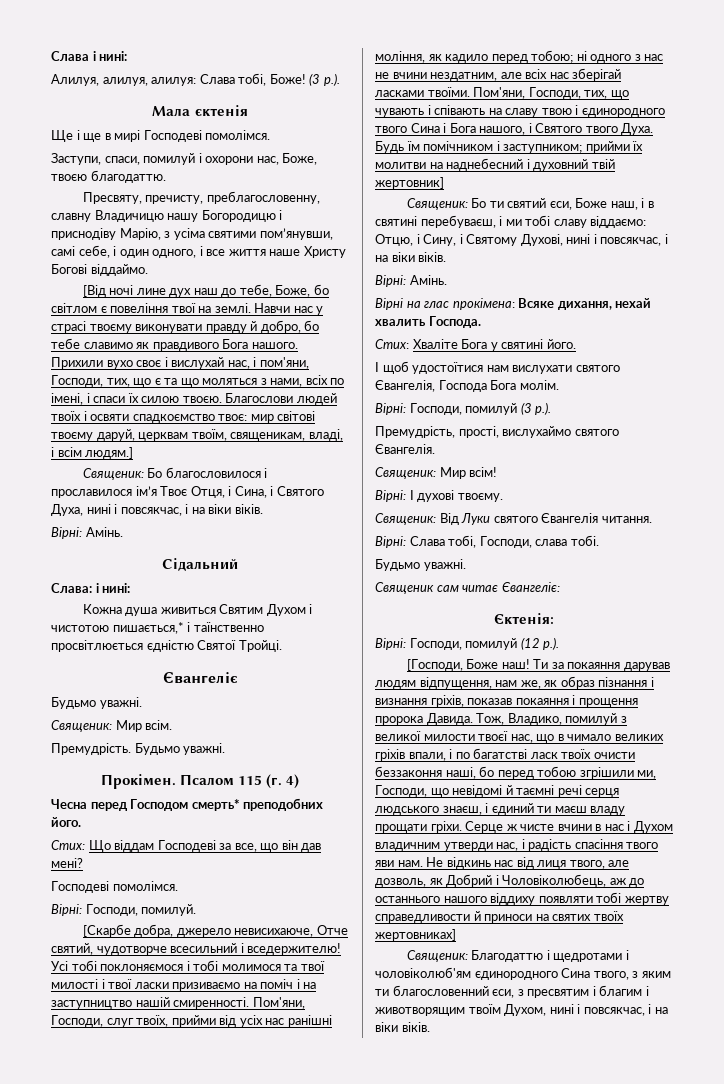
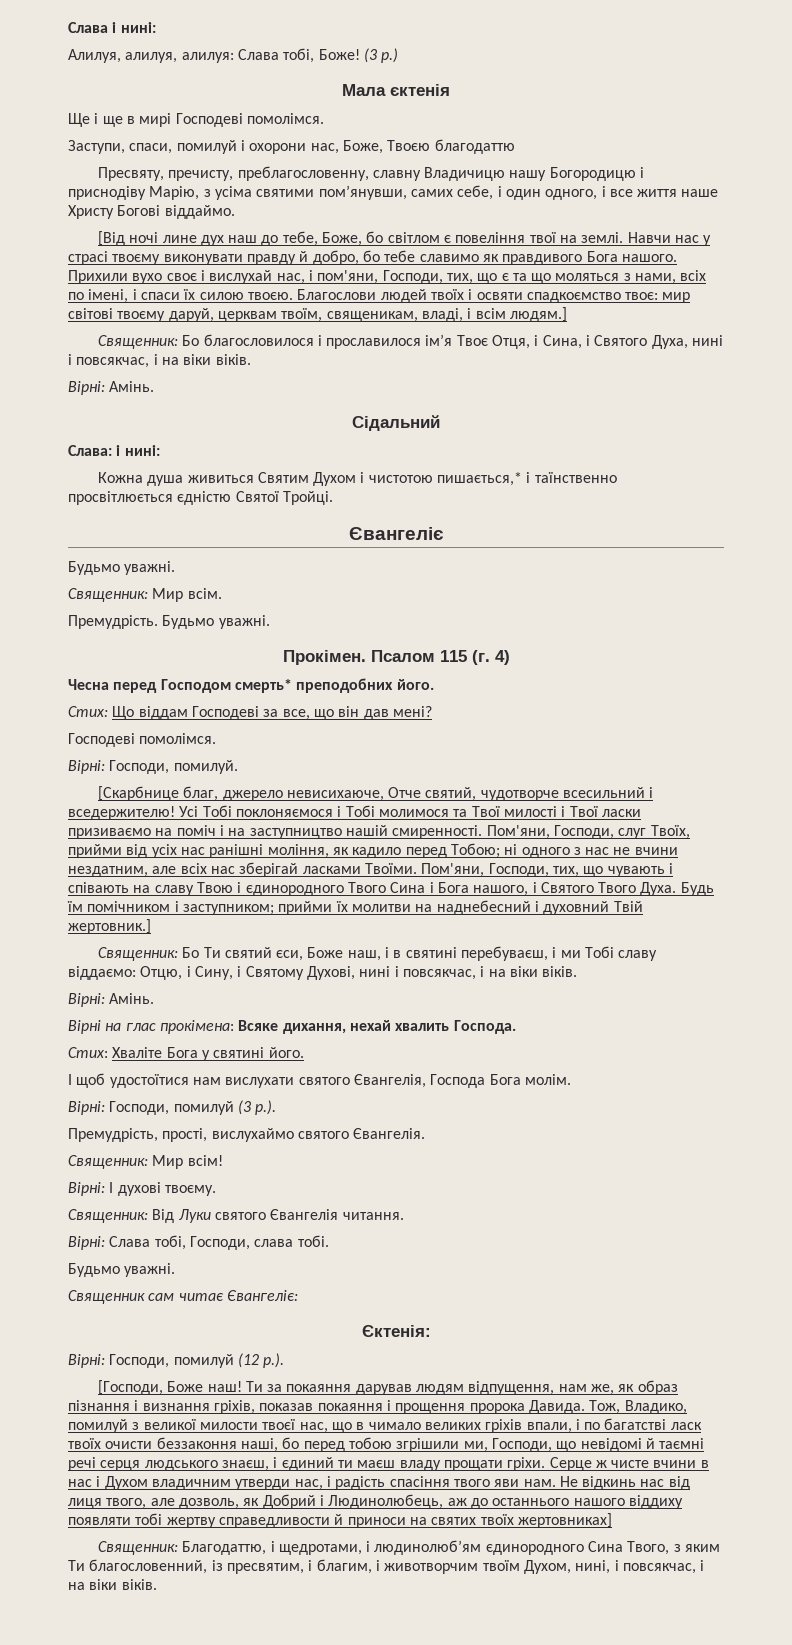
- Алилуя, алилуя, алилуя: Слава тобі, Боже! (3 р.).
+ Алилуя, алилуя, алилуя: Слава тобі, Боже! (3 р.)
- Заступи, спаси, помилуй і охорони нас, Боже, твоєю благодаттю.
+ Заступи, спаси, помилуй і охорони нас, Боже, Твоєю благодаттю
- Пресвяту, пречисту, преблагословенну, славну Владичицю нашу Богородицю і приснодіву Марію, з усіма святими пом’янувши, самі себе, і один одного, і все життя наше Христу Богові віддаймо.
+ Пресвяту, пречисту, преблагословенну, славну Владичицю нашу Богородицю і приснодіву Марію, з усіма святими пом’янувши, самих себе, і один одного, і все життя наше Христу Богові віддаймо.
- Священик: Бо благословилося і прославилося ім’я Твоє Отця, і Сина, і Святого Духа, нині і повсякчас, і на віки віків.
+ Священник: Бо благословилося і прославилося ім’я Твоє Отця, і Сина, і Святого Духа, нині і повсякчас, і на віки віків.
- Священик: Мир всім.
+ Священник: Мир всім.
- [Скарбе добра, джерело невисихаюче, Отче святий, чудотворче всесильний і вседержителю!
+ [Скарбнице благ, джерело невисихаюче, Отче святий, чудотворче всесильний і вседержителю!
- Усі тобі поклоняємося і тобі молимося та твої милості і твої ласки призиваємо на поміч і на заступництво нашій смиренності.
+ Усі Тобі поклоняємося і Тобі молимося та Твої милості і Твої ласки призиваємо на поміч і на заступництво нашій смиренності.
- Пом'яни, Господи, слуг твоїх, прийми від усіх нас ранішні моління, як кадило перед тобою; ні одного з нас не вчини нездатним, але всіх нас зберігай ласками твоїми.
+ Пом'яни, Господи, слуг Твоїх, прийми від усіх нас ранішні моління, як кадило перед Тобою; ні одного з нас не вчини нездатним, але всіх нас зберігай ласками Твоїми.
- Пом'яни, Господи, тих, що чувають і співають на славу твою і єдинородного твого Сина і Бога нашого, і Святого твого Духа.
+ Пом'яни, Господи, тих, що чувають і співають на славу Твою і єдинородного Твого Сина і Бога нашого, і Святого Твого Духа.
- Будь їм помічником і заступником; прийми їх молитви на наднебесний і духовний твій жертовник]
- Священик: Бо ти святий єси, Боже наш, і в святині перебуваєш, і ми тобі славу віддаємо: Отцю, і Сину, і Святому Духові, нині і повсякчас, і на віки віків.
+ Будь їм помічником і заступником; прийми їх молитви на наднебесний і духовний Твій жертовник.]
+ Священник: Бо Ти святий єси, Боже наш, і в святині перебуваєш, і ми Тобі славу віддаємо: Отцю, і Сину, і Святому Духові, нині і повсякчас, і на віки віків.
- Священик: Мир всім!
+ Священник: Мир всім!
- Священик: Від Луки святого Євангелія читання.
+ Священник: Від Луки святого Євангелія читання.
- Священик сам читає Євангеліє:
+ Священник сам читає Євангеліє:
- Не відкинь нас від лиця твого, але дозволь, як Добрий і Чоловіколюбець, аж до останнього нашого віддиху появляти тобі жертву справедливости й приноси на святих твоїх жертовниках]
+ Не відкинь нас від лиця твого, але дозволь, як Добрий і Людинолюбець, аж до останнього нашого віддиху появляти тобі жертву справедливости й приноси на святих твоїх жертовниках]
- Священик: Благодаттю і щедротами і чоловіколюб'ям єдинородного Сина твого, з яким ти благословенний єси, з пресвятим і благим і животворящим твоїм Духом, нині і повсякчас, і на віки віків.
+ Священник: Благодаттю, і щедротами, і людинолюб’ям єдинородного Сина Твого, з яким Ти благословенний, із пресвятим, і благим, і животворчим твоїм Духом, нині, і повсякчас, і на віки віків.

